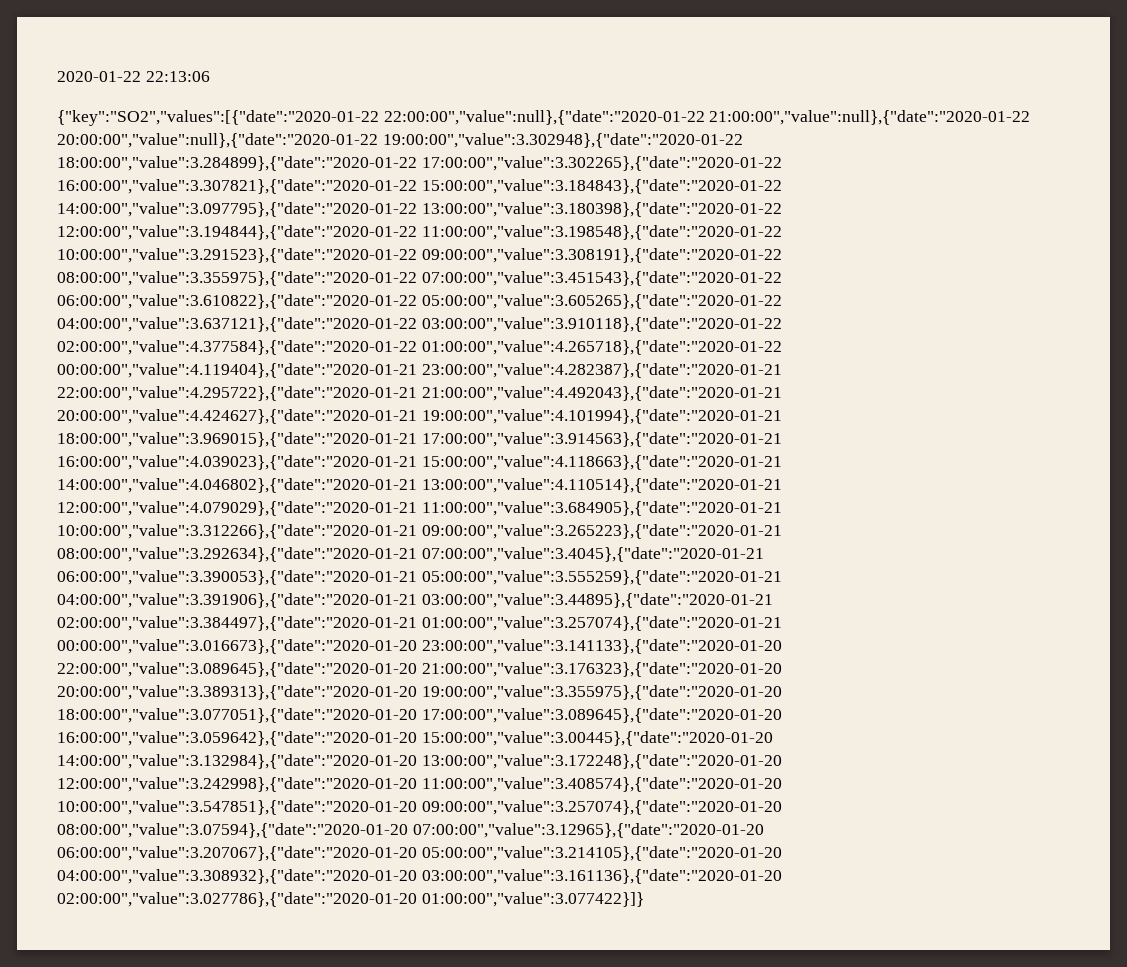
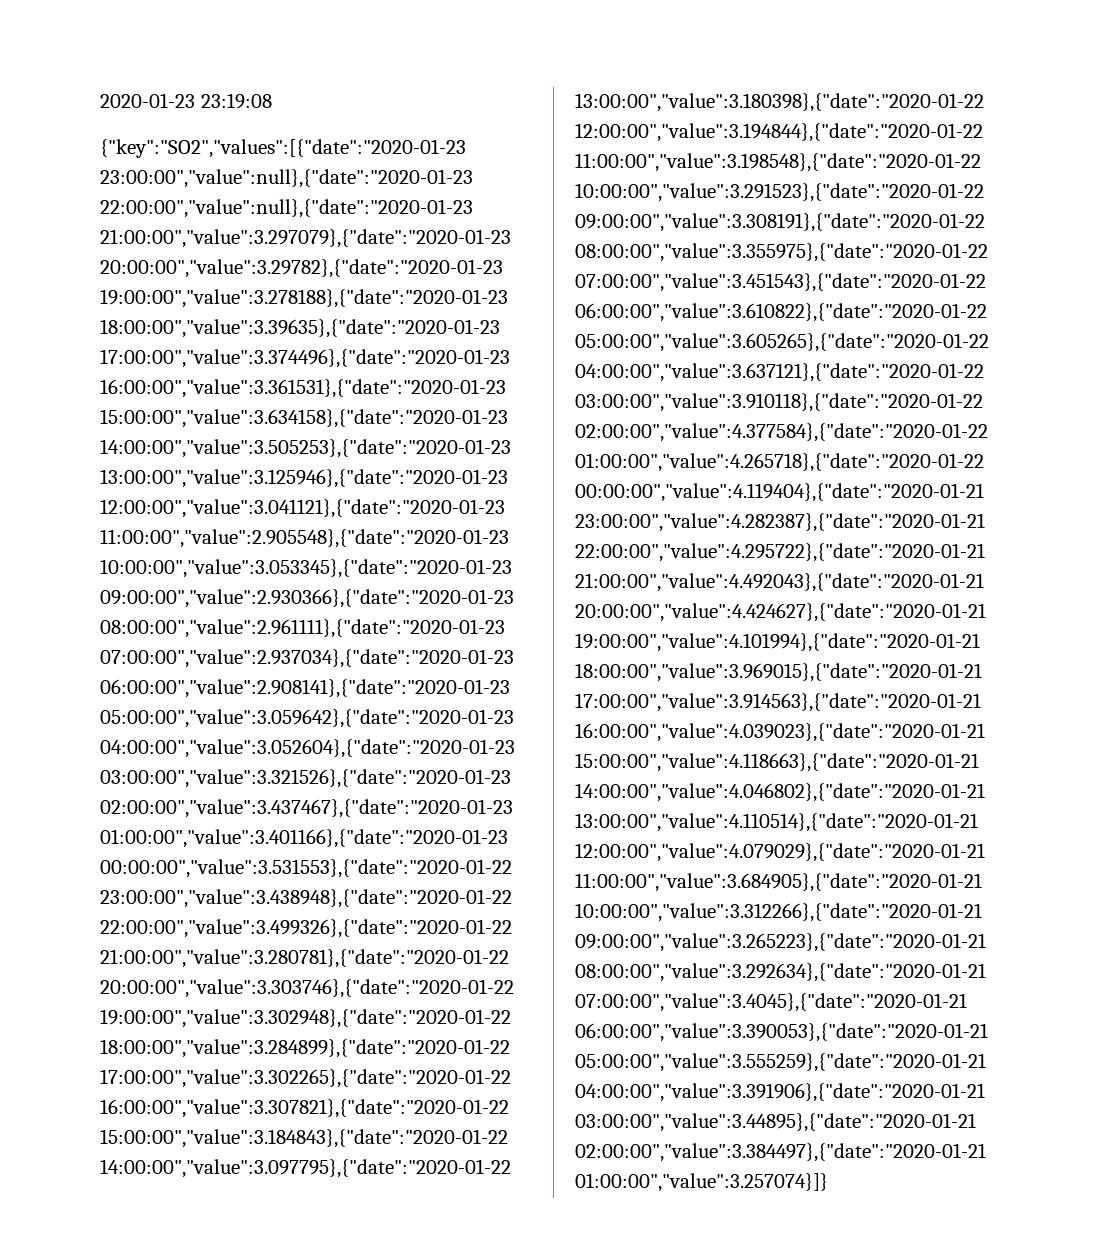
- 2020-01-22 22:13:06
- {"key":"SO2","values":[{"date":"2020-01-22 22:00:00","value":null},{"date":"2020-01-22 21:00:00","value":null},{"date":"2020-01-22 20:00:00","value":null},{"date":"2020-01-22 19:00:00","value":3.302948},{"date":"2020-01-22 18:00:00","value":3.284899},{"date":"2020-01-22 17:00:00","value":3.302265},{"date":"2020-01-22 16:00:00","value":3.307821},{"date":"2020-01-22 15:00:00","value":3.184843},{"date":"2020-01-22 14:00:00","value":3.097795},{"date":"2020-01-22 13:00:00","value":3.180398},{"date":"2020-01-22 12:00:00","value":3.194844},{"date":"2020-01-22 11:00:00","value":3.198548},{"date":"2020-01-22 10:00:00","value":3.291523},{"date":"2020-01-22 09:00:00","value":3.308191},{"date":"2020-01-22 08:00:00","value":3.355975},{"date":"2020-01-22 07:00:00","value":3.451543},{"date":"2020-01-22 06:00:00","value":3.610822},{"date":"2020-01-22 05:00:00","value":3.605265},{"date":"2020-01-22 04:00:00","value":3.637121},{"date":"2020-01-22 03:00:00","value":3.910118},{"date":"2020-01-22 02:00:00","value":4.377584},{"date":"2020-01-22 01:00:00","value":4.265718},{"date":"2020-01-22 00:00:00","value":4.119404},{"date":"2020-01-21 23:00:00","value":4.282387},{"date":"2020-01-21 22:00:00","value":4.295722},{"date":"2020-01-21 21:00:00","value":4.492043},{"date":"2020-01-21 20:00:00","value":4.424627},{"date":"2020-01-21 19:00:00","value":4.101994},{"date":"2020-01-21 18:00:00","value":3.969015},{"date":"2020-01-21 17:00:00","value":3.914563},{"date":"2020-01-21 16:00:00","value":4.039023},{"date":"2020-01-21 15:00:00","value":4.118663},{"date":"2020-01-21 14:00:00","value":4.046802},{"date":"2020-01-21 13:00:00","value":4.110514},{"date":"2020-01-21 12:00:00","value":4.079029},{"date":"2020-01-21 11:00:00","value":3.684905},{"date":"2020-01-21 10:00:00","value":3.312266},{"date":"2020-01-21 09:00:00","value":3.265223},{"date":"2020-01-21 08:00:00","value":3.292634},{"date":"2020-01-21 07:00:00","value":3.4045},{"date":"2020-01-21 06:00:00","value":3.390053},{"date":"2020-01-21 05:00:00","value":3.555259},{"date":"2020-01-21 04:00:00","value":3.391906},{"date":"2020-01-21 03:00:00","value":3.44895},{"date":"2020-01-21 02:00:00","value":3.384497},{"date":"2020-01-21 01:00:00","value":3.257074},{"date":"2020-01-21 00:00:00","value":3.016673},{"date":"2020-01-20 23:00:00","value":3.141133},{"date":"2020-01-20 22:00:00","value":3.089645},{"date":"2020-01-20 21:00:00","value":3.176323},{"date":"2020-01-20 20:00:00","value":3.389313},{"date":"2020-01-20 19:00:00","value":3.355975},{"date":"2020-01-20 18:00:00","value":3.077051},{"date":"2020-01-20 17:00:00","value":3.089645},{"date":"2020-01-20 16:00:00","value":3.059642},{"date":"2020-01-20 15:00:00","value":3.00445},{"date":"2020-01-20 14:00:00","value":3.132984},{"date":"2020-01-20 13:00:00","value":3.172248},{"date":"2020-01-20 12:00:00","value":3.242998},{"date":"2020-01-20 11:00:00","value":3.408574},{"date":"2020-01-20 10:00:00","value":3.547851},{"date":"2020-01-20 09:00:00","value":3.257074},{"date":"2020-01-20 08:00:00","value":3.07594},{"date":"2020-01-20 07:00:00","value":3.12965},{"date":"2020-01-20 06:00:00","value":3.207067},{"date":"2020-01-20 05:00:00","value":3.214105},{"date":"2020-01-20 04:00:00","value":3.308932},{"date":"2020-01-20 03:00:00","value":3.161136},{"date":"2020-01-20 02:00:00","value":3.027786},{"date":"2020-01-20 01:00:00","value":3.077422}]}
+ 2020-01-23 23:19:08
+ {"key":"SO2","values":[{"date":"2020-01-23 23:00:00","value":null},{"date":"2020-01-23 22:00:00","value":null},{"date":"2020-01-23 21:00:00","value":3.297079},{"date":"2020-01-23 20:00:00","value":3.29782},{"date":"2020-01-23 19:00:00","value":3.278188},{"date":"2020-01-23 18:00:00","value":3.39635},{"date":"2020-01-23 17:00:00","value":3.374496},{"date":"2020-01-23 16:00:00","value":3.361531},{"date":"2020-01-23 15:00:00","value":3.634158},{"date":"2020-01-23 14:00:00","value":3.505253},{"date":"2020-01-23 13:00:00","value":3.125946},{"date":"2020-01-23 12:00:00","value":3.041121},{"date":"2020-01-23 11:00:00","value":2.905548},{"date":"2020-01-23 10:00:00","value":3.053345},{"date":"2020-01-23 09:00:00","value":2.930366},{"date":"2020-01-23 08:00:00","value":2.961111},{"date":"2020-01-23 07:00:00","value":2.937034},{"date":"2020-01-23 06:00:00","value":2.908141},{"date":"2020-01-23 05:00:00","value":3.059642},{"date":"2020-01-23 04:00:00","value":3.052604},{"date":"2020-01-23 03:00:00","value":3.321526},{"date":"2020-01-23 02:00:00","value":3.437467},{"date":"2020-01-23 01:00:00","value":3.401166},{"date":"2020-01-23 00:00:00","value":3.531553},{"date":"2020-01-22 23:00:00","value":3.438948},{"date":"2020-01-22 22:00:00","value":3.499326},{"date":"2020-01-22 21:00:00","value":3.280781},{"date":"2020-01-22 20:00:00","value":3.303746},{"date":"2020-01-22 19:00:00","value":3.302948},{"date":"2020-01-22 18:00:00","value":3.284899},{"date":"2020-01-22 17:00:00","value":3.302265},{"date":"2020-01-22 16:00:00","value":3.307821},{"date":"2020-01-22 15:00:00","value":3.184843},{"date":"2020-01-22 14:00:00","value":3.097795},{"date":"2020-01-22 13:00:00","value":3.180398},{"date":"2020-01-22 12:00:00","value":3.194844},{"date":"2020-01-22 11:00:00","value":3.198548},{"date":"2020-01-22 10:00:00","value":3.291523},{"date":"2020-01-22 09:00:00","value":3.308191},{"date":"2020-01-22 08:00:00","value":3.355975},{"date":"2020-01-22 07:00:00","value":3.451543},{"date":"2020-01-22 06:00:00","value":3.610822},{"date":"2020-01-22 05:00:00","value":3.605265},{"date":"2020-01-22 04:00:00","value":3.637121},{"date":"2020-01-22 03:00:00","value":3.910118},{"date":"2020-01-22 02:00:00","value":4.377584},{"date":"2020-01-22 01:00:00","value":4.265718},{"date":"2020-01-22 00:00:00","value":4.119404},{"date":"2020-01-21 23:00:00","value":4.282387},{"date":"2020-01-21 22:00:00","value":4.295722},{"date":"2020-01-21 21:00:00","value":4.492043},{"date":"2020-01-21 20:00:00","value":4.424627},{"date":"2020-01-21 19:00:00","value":4.101994},{"date":"2020-01-21 18:00:00","value":3.969015},{"date":"2020-01-21 17:00:00","value":3.914563},{"date":"2020-01-21 16:00:00","value":4.039023},{"date":"2020-01-21 15:00:00","value":4.118663},{"date":"2020-01-21 14:00:00","value":4.046802},{"date":"2020-01-21 13:00:00","value":4.110514},{"date":"2020-01-21 12:00:00","value":4.079029},{"date":"2020-01-21 11:00:00","value":3.684905},{"date":"2020-01-21 10:00:00","value":3.312266},{"date":"2020-01-21 09:00:00","value":3.265223},{"date":"2020-01-21 08:00:00","value":3.292634},{"date":"2020-01-21 07:00:00","value":3.4045},{"date":"2020-01-21 06:00:00","value":3.390053},{"date":"2020-01-21 05:00:00","value":3.555259},{"date":"2020-01-21 04:00:00","value":3.391906},{"date":"2020-01-21 03:00:00","value":3.44895},{"date":"2020-01-21 02:00:00","value":3.384497},{"date":"2020-01-21 01:00:00","value":3.257074}]}

